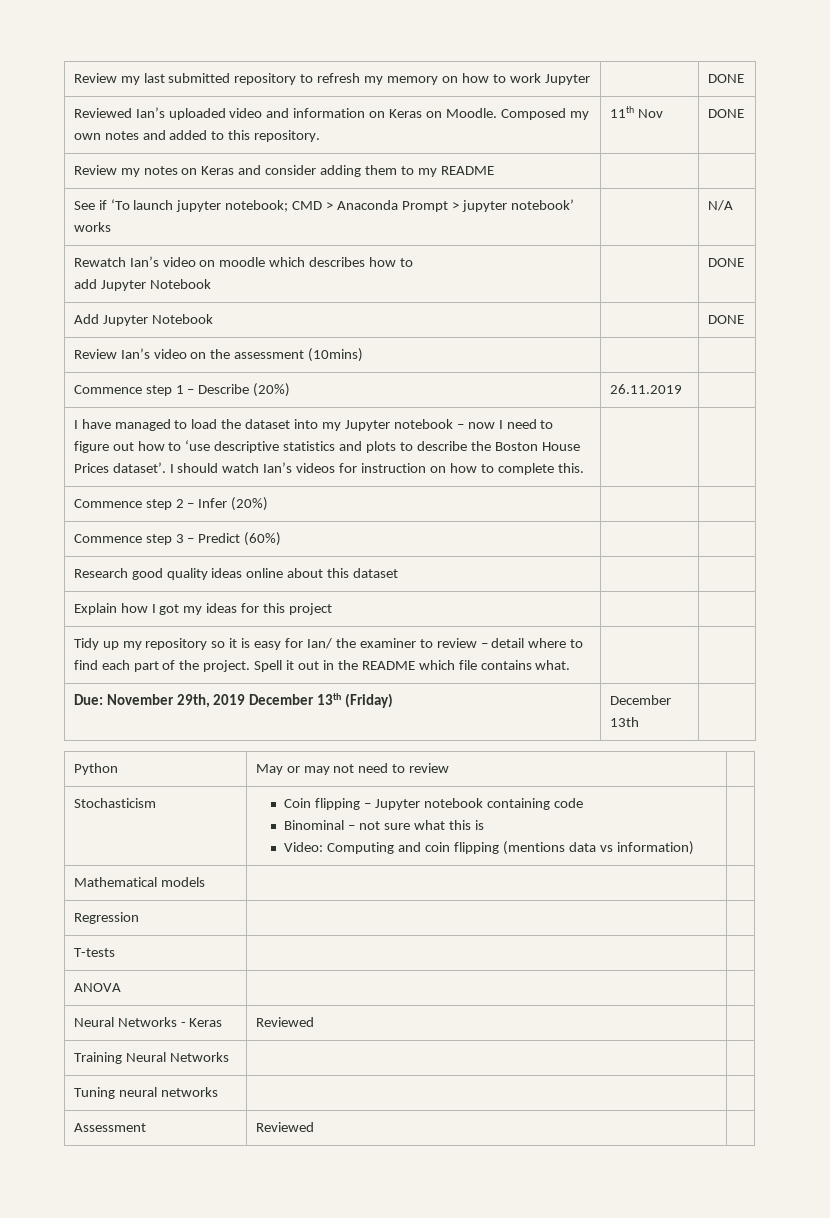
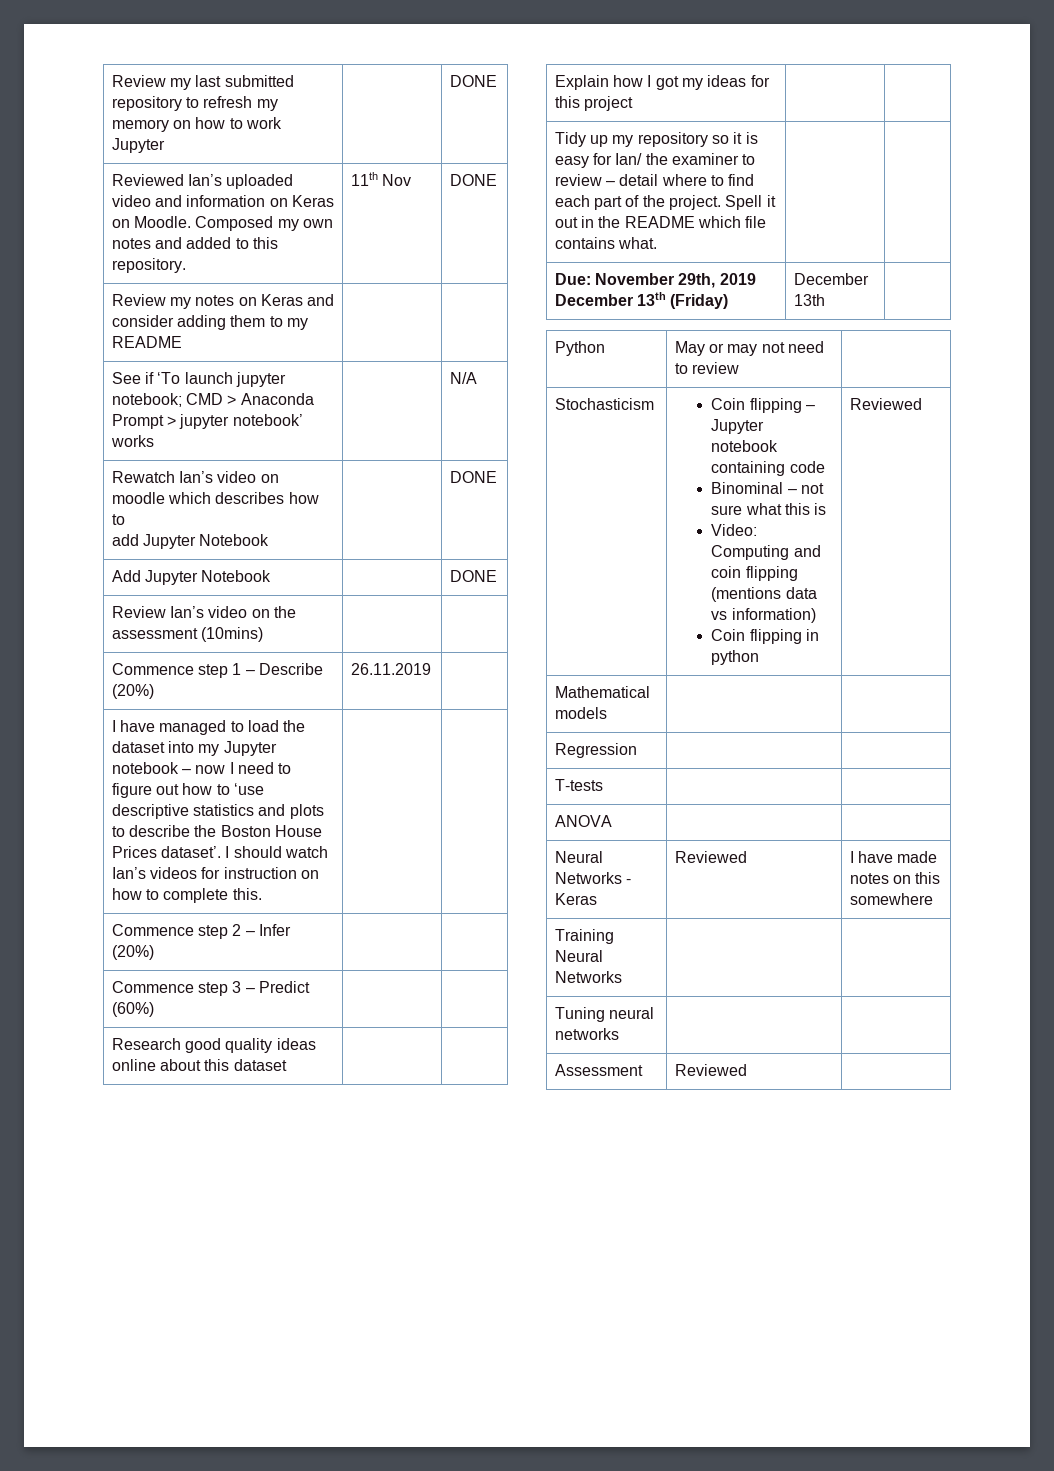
  Stochasticism | Coin flipping – Jupyter notebook containing code
  Binominal – not sure what this is
- Video: Computing and coin flipping (mentions data vs information) |
+ Video: Computing and coin flipping (mentions data vs information)
+ Coin flipping in python | Reviewed
- Neural Networks - Keras | Reviewed |
+ Neural Networks - Keras | Reviewed | I have made notes on this somewhere

